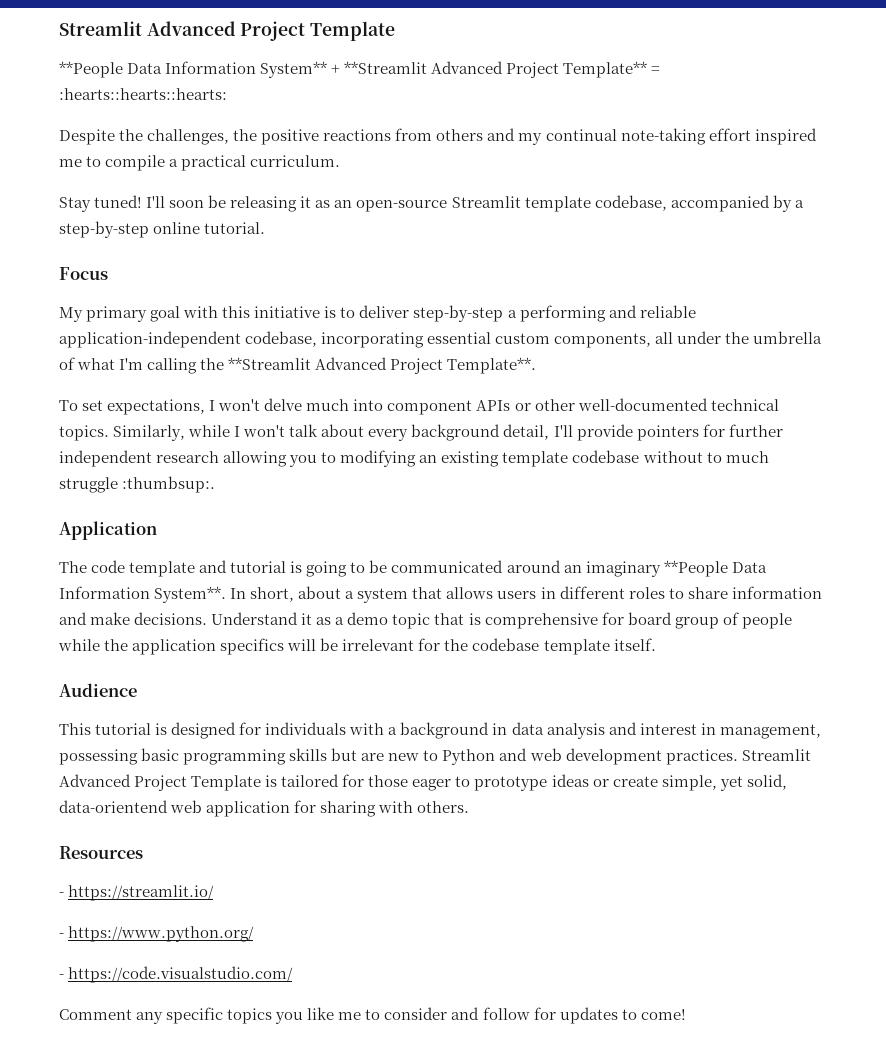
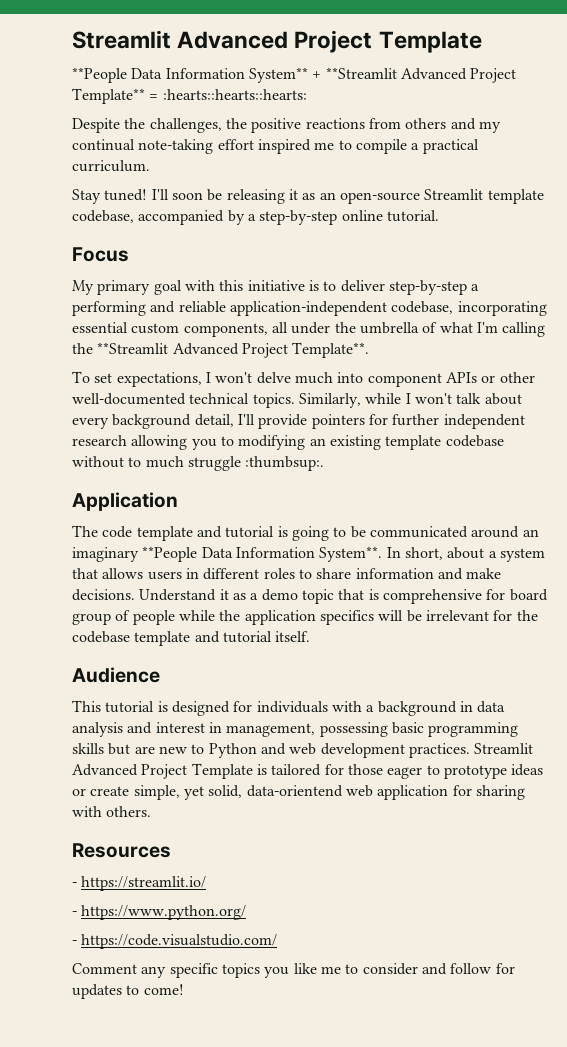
- Understand it as a demo topic that is comprehensive for board group of people while the application specifics will be irrelevant for the codebase template itself.
+ Understand it as a demo topic that is comprehensive for board group of people while the application specifics will be irrelevant for the codebase template and tutorial itself.

